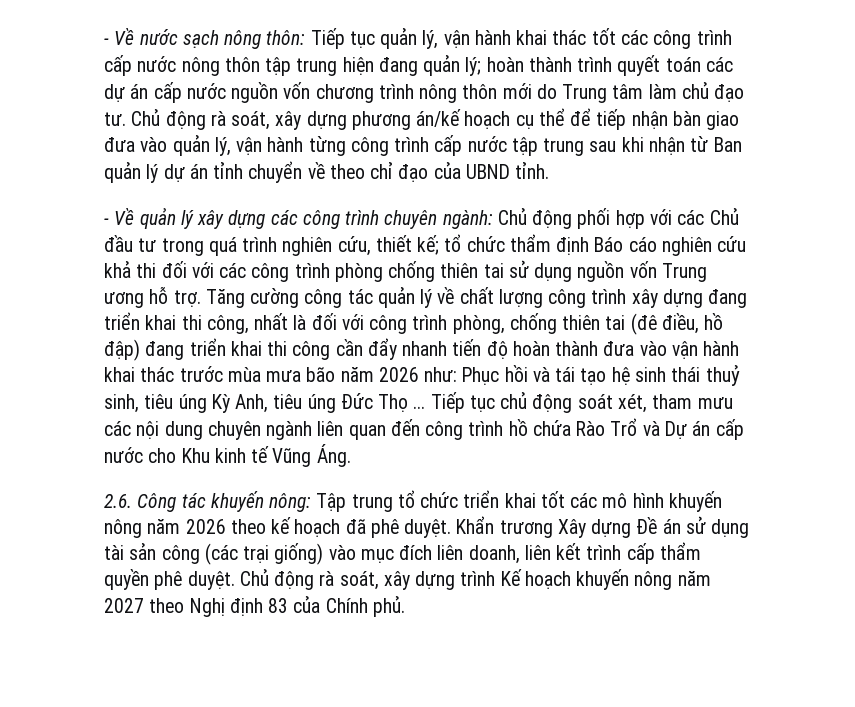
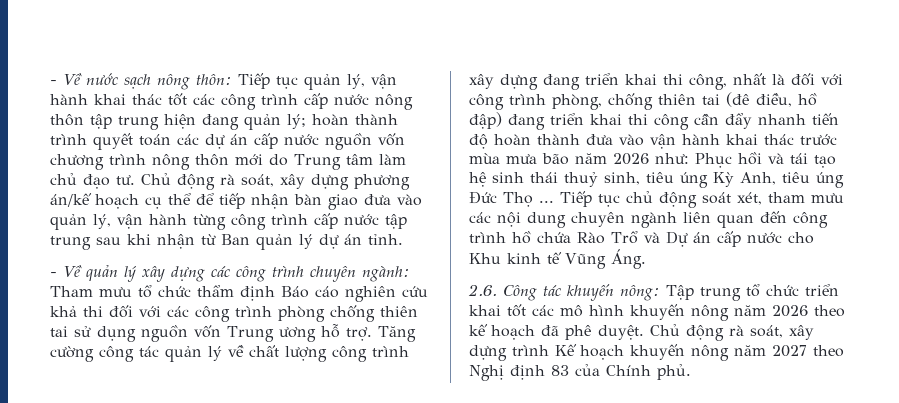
- Chủ động rà soát, xây dựng phương án/kế hoạch cụ thể để tiếp nhận bàn giao đưa vào quản lý, vận hành từng công trình cấp nước tập trung sau khi nhận từ Ban quản lý dự án tỉnh chuyển về theo chỉ đạo của UBND tỉnh.
+ Chủ động rà soát, xây dựng phương án/kế hoạch cụ thể để tiếp nhận bàn giao đưa vào quản lý, vận hành từng công trình cấp nước tập trung sau khi nhận từ Ban quản lý dự án tỉnh.
- - Về quản lý xây dựng các công trình chuyên ngành: Chủ động phối hợp với các Chủ đầu tư trong quá trình nghiên cứu, thiết kế; tổ chức thẩm định Báo cáo nghiên cứu khả thi đối với các công trình phòng chống thiên tai sử dụng nguồn vốn Trung ương hỗ trợ.
+ - Về quản lý xây dựng các công trình chuyên ngành: Tham mưu tổ chức thẩm định Báo cáo nghiên cứu khả thi đối với các công trình phòng chống thiên tai sử dụng nguồn vốn Trung ương hỗ trợ.
- Khẩn trương Xây dựng Đề án sử dụng tài sản công (các trại giống) vào mục đích liên doanh, liên kết trình cấp thẩm quyền phê duyệt.

